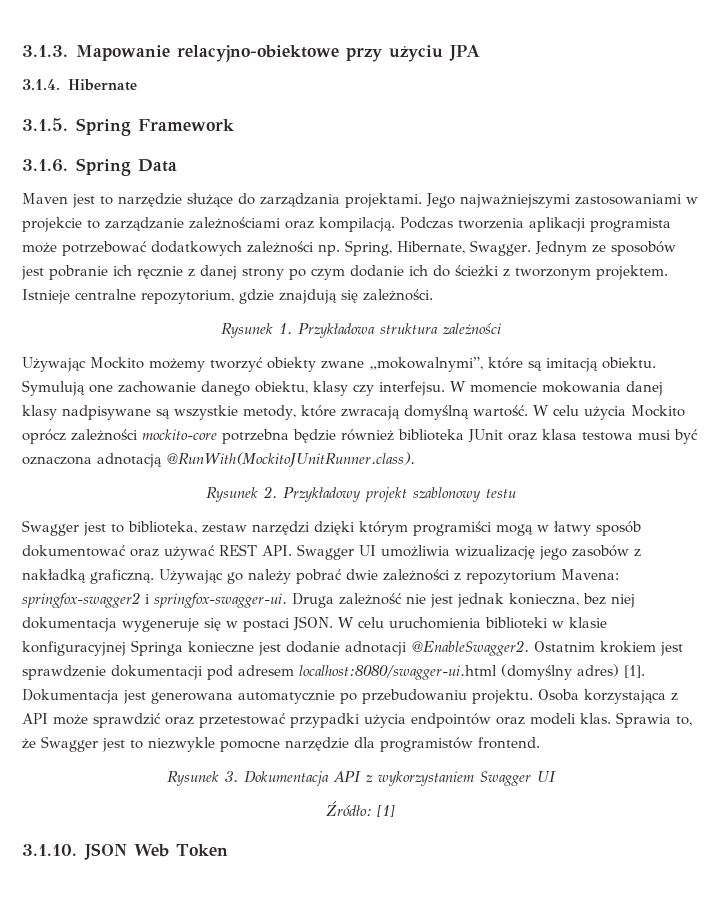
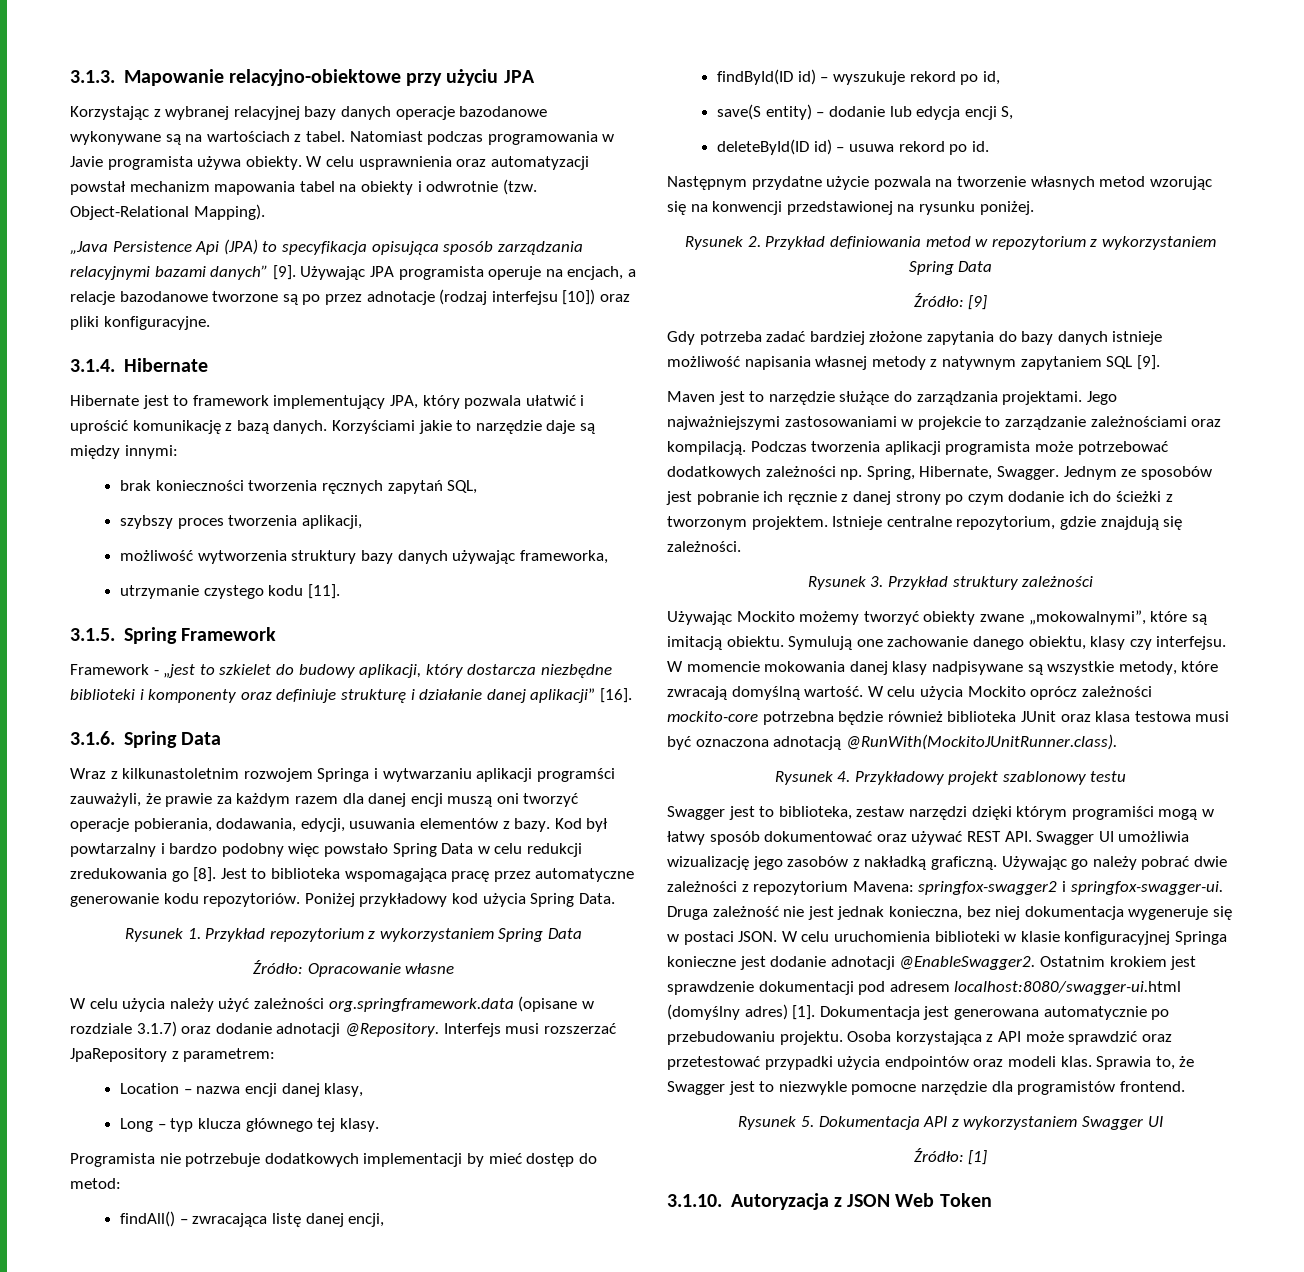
+ Korzystając z wybranej relacyjnej bazy danych operacje bazodanowe wykonywane są na wartościach z tabel. Natomiast podczas programowania w Javie programista używa obiekty. W celu usprawnienia oraz automatyzacji powstał mechanizm mapowania tabel na obiekty i odwrotnie (tzw. Object-Relational Mapping).
+ „Java Persistence Api (JPA) to specyfikacja opisująca sposób zarządzania relacyjnymi bazami danych” [9]. Używając JPA programista operuje na encjach, a relacje bazodanowe tworzone są po przez adnotacje (rodzaj interfejsu [10]) oraz pliki konfiguracyjne.
  3.1.4. Hibernate
+ Hibernate jest to framework implementujący JPA, który pozwala ułatwić i uprościć komunikację z bazą danych. Korzyściami jakie to narzędzie daje są między innymi:
+ brak konieczności tworzenia ręcznych zapytań SQL,
+ szybszy proces tworzenia aplikacji,
+ możliwość wytworzenia struktury bazy danych używając frameworka,
+ utrzymanie czystego kodu [11].
  3.1.5. Spring Framework
+ Framework - „jest to szkielet do budowy aplikacji, który dostarcza niezbędne biblioteki i komponenty oraz definiuje strukturę i działanie danej aplikacji” [16].
  3.1.6. Spring Data
+ Wraz z kilkunastoletnim rozwojem Springa i wytwarzaniu aplikacji programści zauważyli, że prawie za każdym razem dla danej encji muszą oni tworzyć operacje pobierania, dodawania, edycji, usuwania elementów z bazy. Kod był powtarzalny i bardzo podobny więc powstało Spring Data w celu redukcji zredukowania go [8]. Jest to biblioteka wspomagająca pracę przez automatyczne generowanie kodu repozytoriów. Poniżej przykładowy kod użycia Spring Data.
+ Rysunek 1. Przykład repozytorium z wykorzystaniem Spring Data
+ Źródło: Opracowanie własne
+ W celu użycia należy użyć zależności org.springframework.data (opisane w rozdziale 3.1.7) oraz dodanie adnotacji @Repository. Interfejs musi rozszerzać JpaRepository z parametrem:
+ Location – nazwa encji danej klasy,
+ Long – typ klucza głównego tej klasy.
+ Programista nie potrzebuje dodatkowych implementacji by mieć dostęp do metod:
+ findAll() – zwracająca listę danej encji,
+ findById(ID id) – wyszukuje rekord po id,
+ save(S entity) – dodanie lub edycja encji S,
+ deleteById(ID id) – usuwa rekord po id.
+ Następnym przydatne użycie pozwala na tworzenie własnych metod wzorując się na konwencji przedstawionej na rysunku poniżej.
+ Rysunek 2. Przykład definiowania metod w repozytorium z wykorzystaniem Spring Data
+ Źródło: [9]
+ Gdy potrzeba zadać bardziej złożone zapytania do bazy danych istnieje możliwość napisania własnej metody z natywnym zapytaniem SQL [9].
- Rysunek 1. Przykładowa struktura zależności
+ Rysunek 3. Przykład struktury zależności
- Rysunek 2. Przykładowy projekt szablonowy testu
+ Rysunek 4. Przykładowy projekt szablonowy testu
- Rysunek 3. Dokumentacja API z wykorzystaniem Swagger UI
+ Rysunek 5. Dokumentacja API z wykorzystaniem Swagger UI
- 3.1.10. JSON Web Token
+ 3.1.10. Autoryzacja z JSON Web Token

